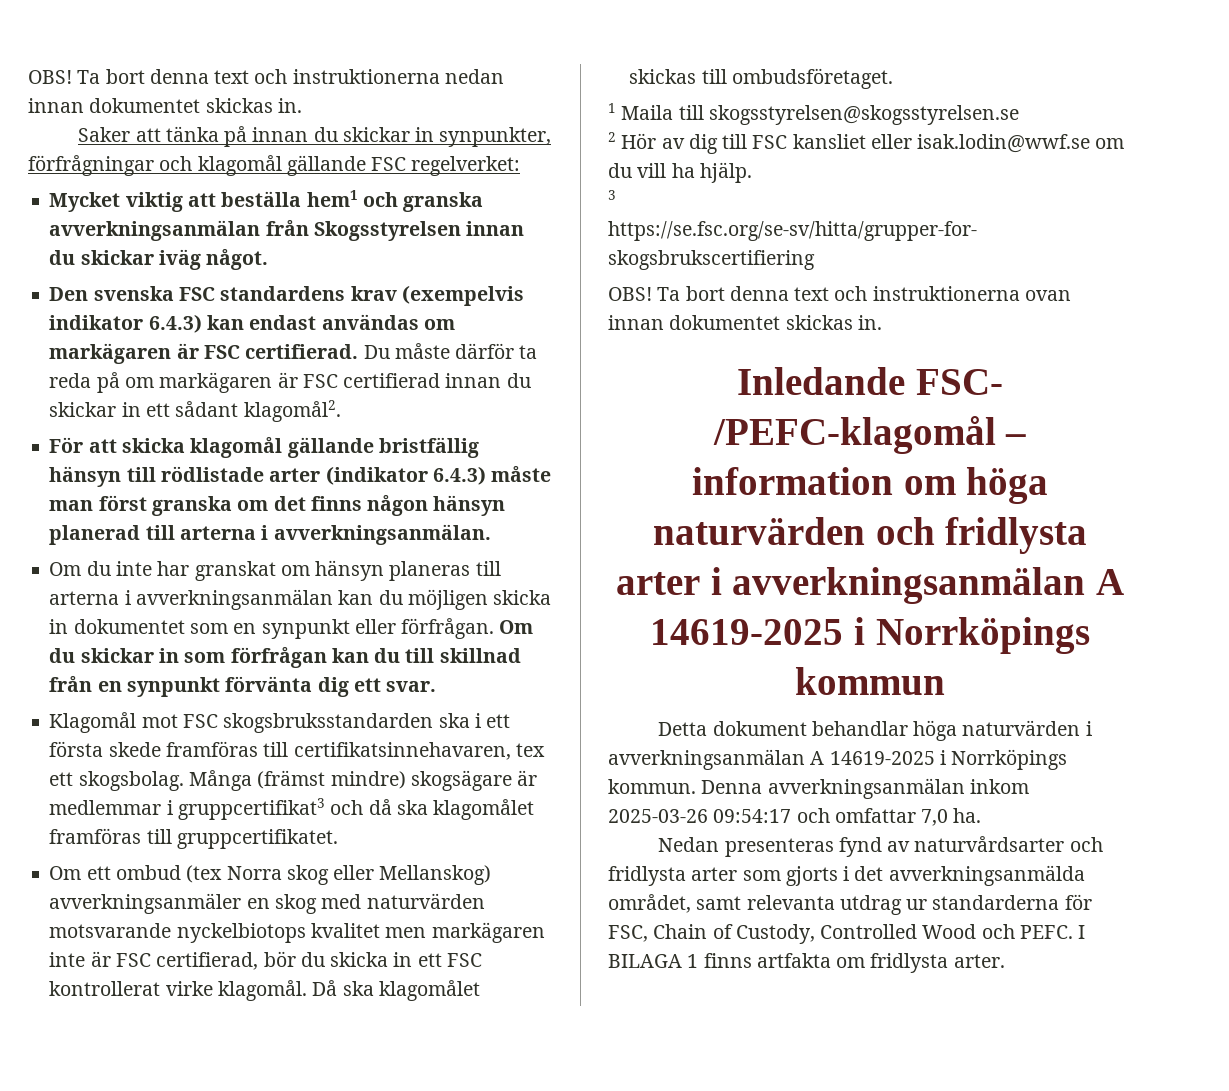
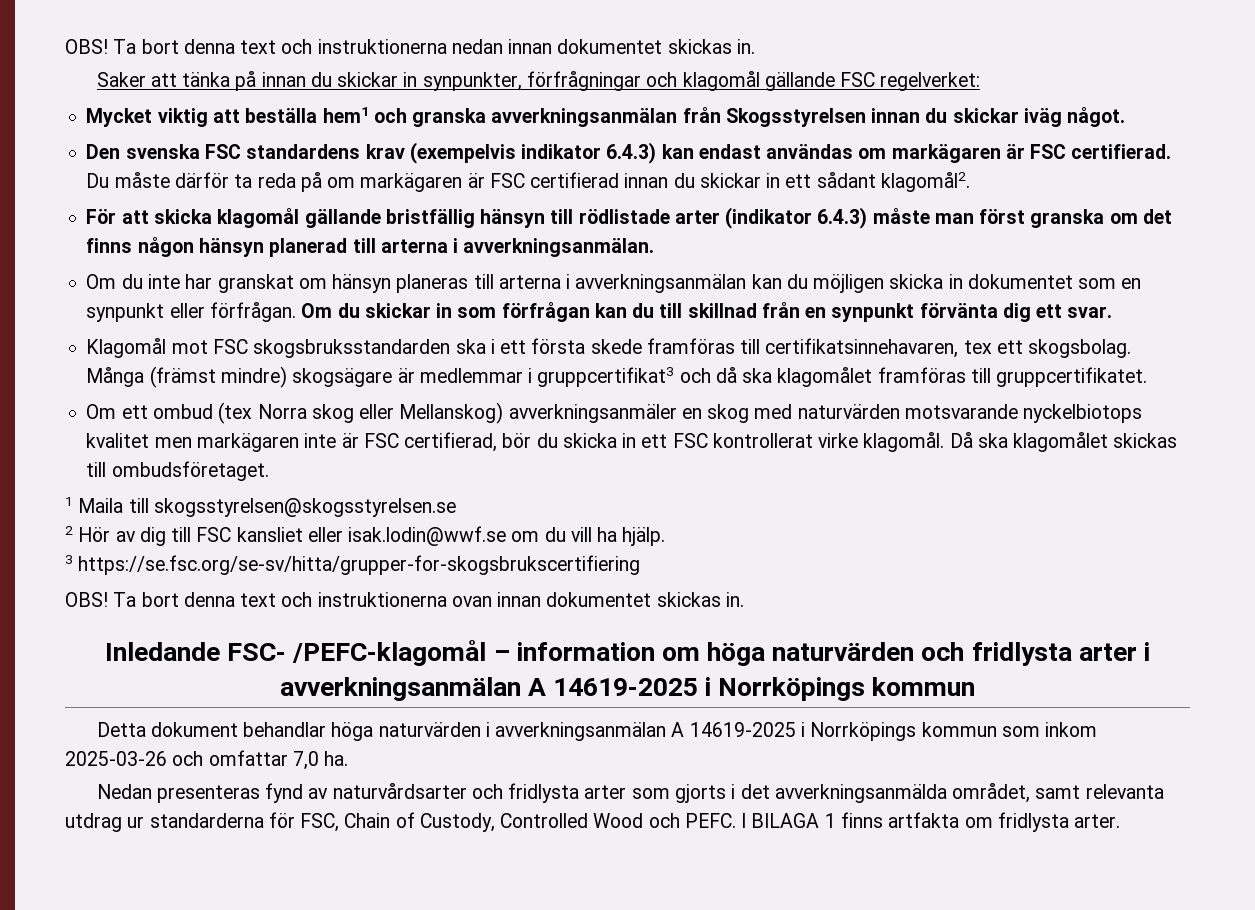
- Detta dokument behandlar höga naturvärden i avverkningsanmälan A 14619-2025 i Norrköpings kommun. Denna avverkningsanmälan inkom 2025-03-26 09:54:17 och omfattar 7,0 ha.
+ Detta dokument behandlar höga naturvärden i avverkningsanmälan A 14619-2025 i Norrköpings kommun som inkom 2025-03-26 och omfattar 7,0 ha.

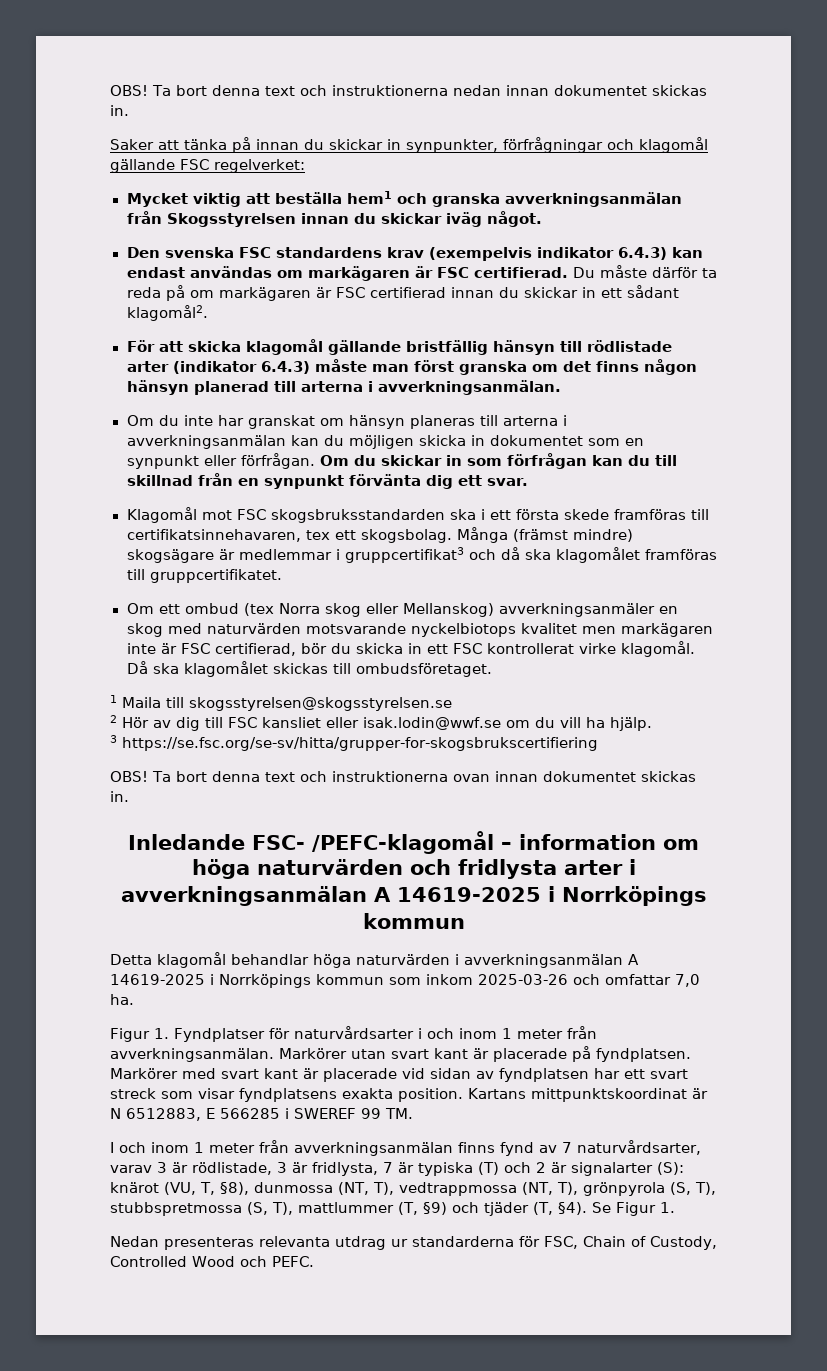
- Detta dokument behandlar höga naturvärden i avverkningsanmälan A 14619-2025 i Norrköpings kommun som inkom 2025-03-26 och omfattar 7,0 ha.
+ Detta klagomål behandlar höga naturvärden i avverkningsanmälan A 14619-2025 i Norrköpings kommun som inkom 2025-03-26 och omfattar 7,0 ha.
- Nedan presenteras fynd av naturvårdsarter och fridlysta arter som gjorts i det avverkningsanmälda området, samt relevanta utdrag ur standarderna för FSC, Chain of Custody, Controlled Wood och PEFC. I BILAGA 1 finns artfakta om fridlysta arter.
+ Figur 1. Fyndplatser för naturvårdsarter i och inom 1 meter från avverkningsanmälan. Markörer utan svart kant är placerade på fyndplatsen. Markörer med svart kant är placerade vid sidan av fyndplatsen har ett svart streck som visar fyndplatsens exakta position. Kartans mittpunktskoordinat är N 6512883, E 566285 i SWEREF 99 TM.
+ I och inom 1 meter från avverkningsanmälan finns fynd av 7 naturvårdsarter, varav 3 är rödlistade, 3 är fridlysta, 7 är typiska (T) och 2 är signalarter (S): knärot (VU, T, §8), dunmossa (NT, T), vedtrappmossa (NT, T), grönpyrola (S, T), stubbspretmossa (S, T), mattlummer (T, §9) och tjäder (T, §4). Se Figur 1.
+ Nedan presenteras relevanta utdrag ur standarderna för FSC, Chain of Custody, Controlled Wood och PEFC.

